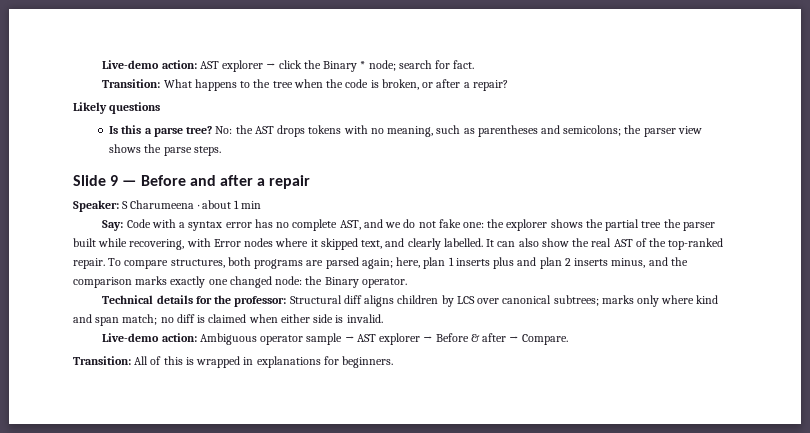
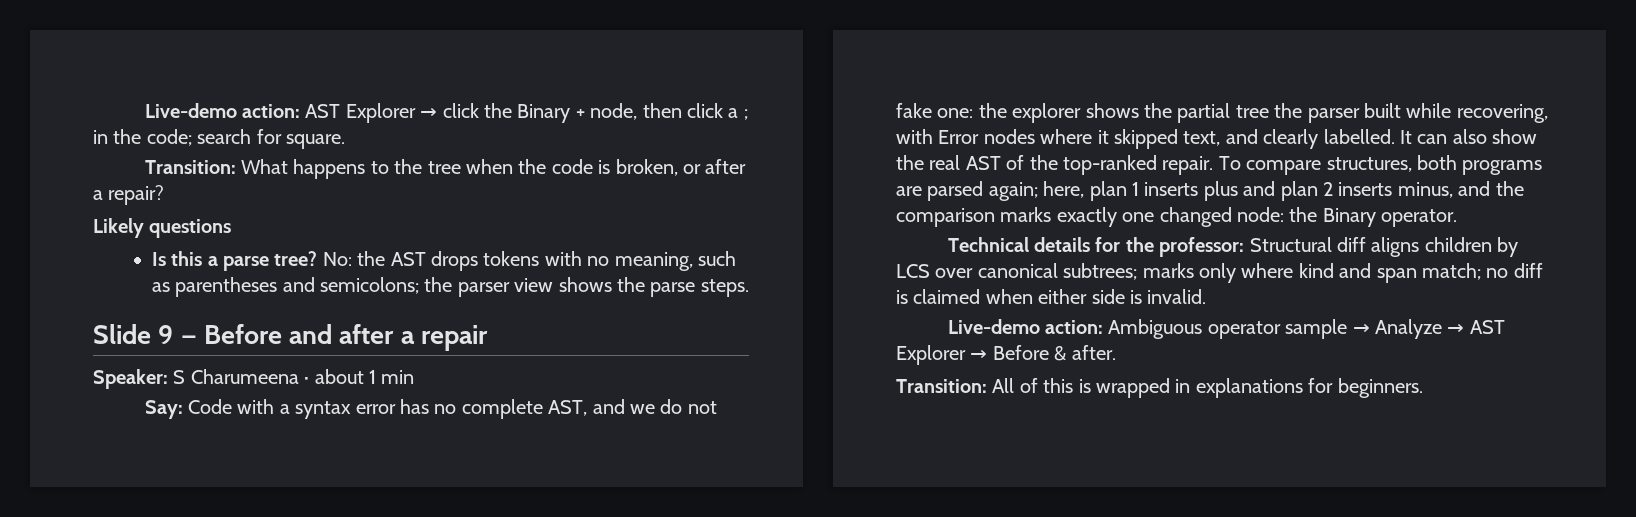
- Live-demo action: AST explorer → click the Binary * node; search for fact.
+ Live-demo action: AST Explorer → click the Binary + node, then click a ; in the code; search for square.
- Live-demo action: Ambiguous operator sample → AST explorer → Before & after → Compare.
+ Live-demo action: Ambiguous operator sample → Analyze → AST Explorer → Before & after.

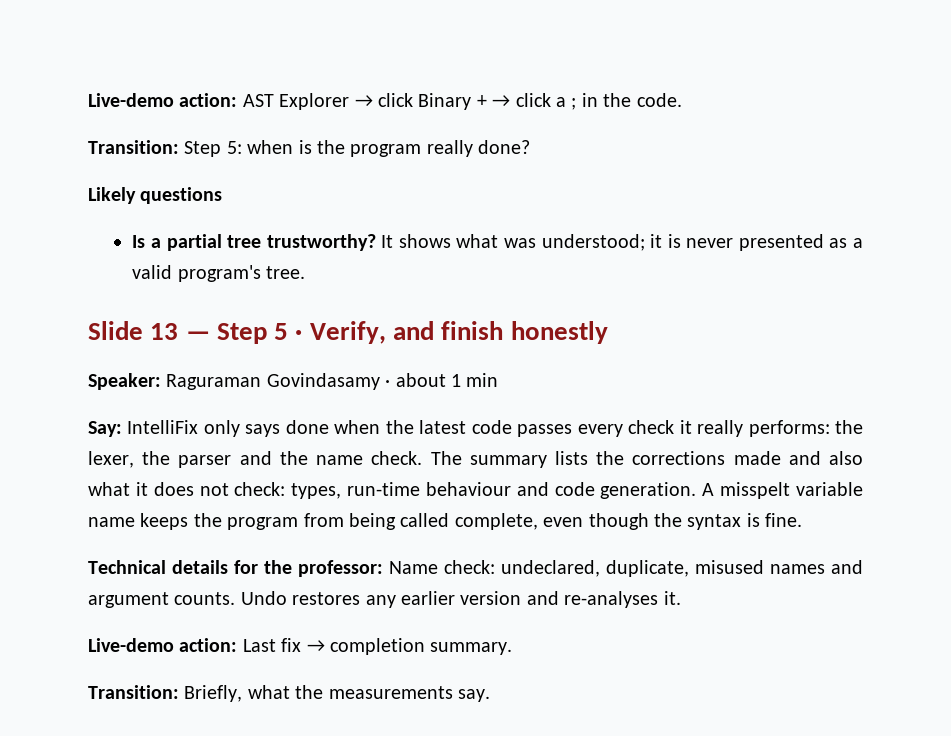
- Live-demo action: AST Explorer → click the Binary + node, then click a ; in the code; search for square.
- Transition: What happens to the tree when the code is broken, or after a repair?
+ Live-demo action: AST Explorer → click Binary + → click a ; in the code.
+ Transition: Step 5: when is the program really done?
  Likely questions
- Is this a parse tree? No: the AST drops tokens with no meaning, such as parentheses and semicolons; the parser view shows the parse steps.
- Slide 9 — Before and after a repair
+ Is a partial tree trustworthy? It shows what was understood; it is never presented as a valid program's tree.
+ Slide 13 — Step 5 · Verify, and finish honestly
- Speaker: S Charumeena · about 1 min
+ Speaker: Raguraman Govindasamy · about 1 min
- Say: Code with a syntax error has no complete AST, and we do not fake one: the explorer shows the partial tree the parser built while recovering, with Error nodes where it skipped text, and clearly labelled. It can also show the real AST of the top-ranked repair. To compare structures, both programs are parsed again; here, plan 1 inserts plus and plan 2 inserts minus, and the comparison marks exactly one changed node: the Binary operator.
+ Say: IntelliFix only says done when the latest code passes every check it really performs: the lexer, the parser and the name check. The summary lists the corrections made and also what it does not check: types, run-time behaviour and code generation. A misspelt variable name keeps the program from being called complete, even though the syntax is fine.
- Technical details for the professor: Structural diff aligns children by LCS over canonical subtrees; marks only where kind and span match; no diff is claimed when either side is invalid.
- Live-demo action: Ambiguous operator sample → Analyze → AST Explorer → Before & after.
- Transition: All of this is wrapped in explanations for beginners.
+ Technical details for the professor: Name check: undeclared, duplicate, misused names and argument counts. Undo restores any earlier version and re-analyses it.
+ Live-demo action: Last fix → completion summary.
+ Transition: Briefly, what the measurements say.

